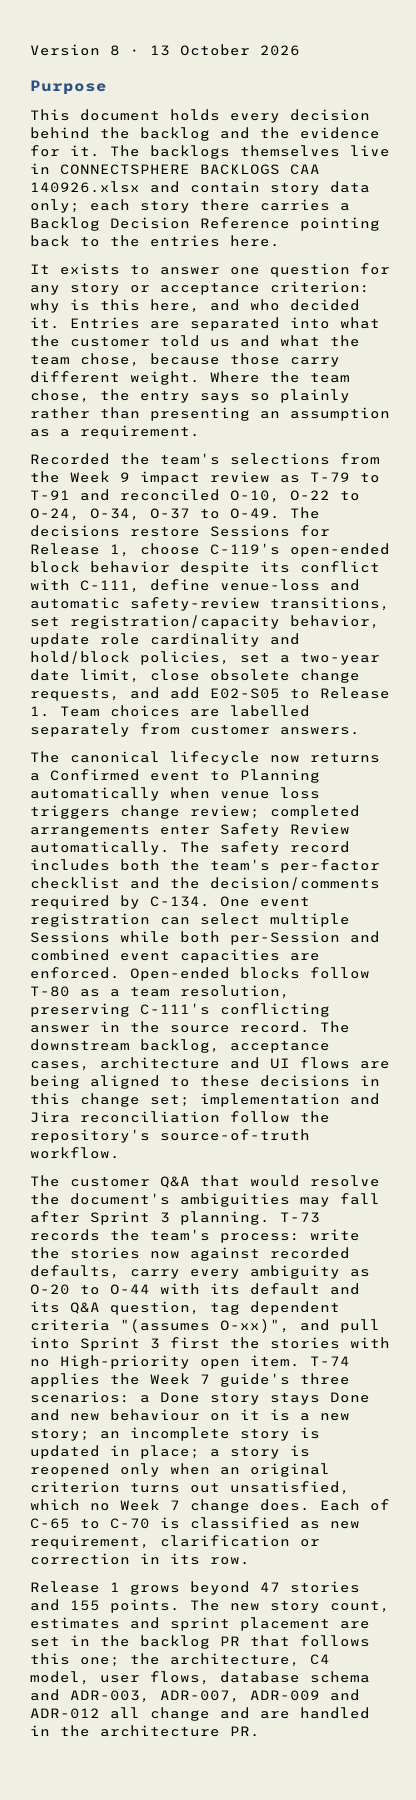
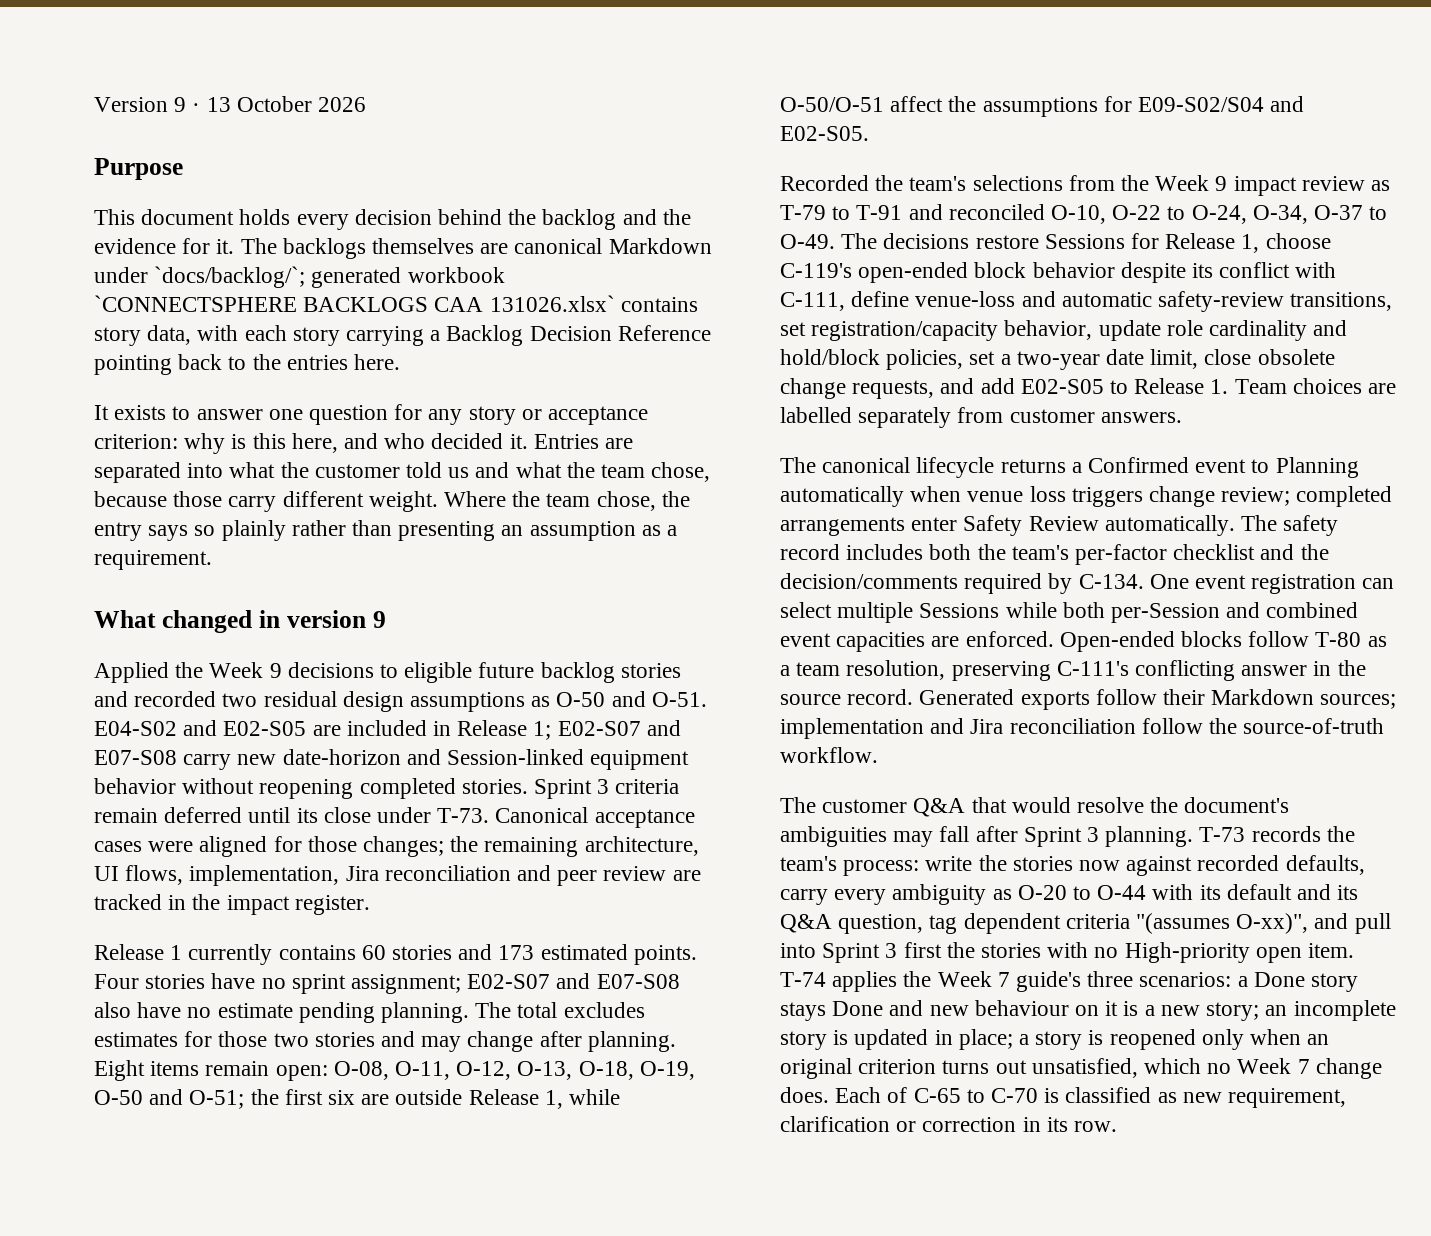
- Version 8 · 13 October 2026
+ Version 9 · 13 October 2026
- The backlogs themselves live in CONNECTSPHERE BACKLOGS CAA 140926.xlsx and contain story data only; each story there carries a Backlog Decision Reference pointing back to the entries here.
+ The backlogs themselves are canonical Markdown under `docs/backlog/`; generated workbook `CONNECTSPHERE BACKLOGS CAA 131026.xlsx` contains story data, with each story carrying a Backlog Decision Reference pointing back to the entries here.
+ What changed in version 9
+ Applied the Week 9 decisions to eligible future backlog stories and recorded two residual design assumptions as O-50 and O-51. E04-S02 and E02-S05 are included in Release 1; E02-S07 and E07-S08 carry new date-horizon and Session-linked equipment behavior without reopening completed stories. Sprint 3 criteria remain deferred until its close under T-73. Canonical acceptance cases were aligned for those changes; the remaining architecture, UI flows, implementation, Jira reconciliation and peer review are tracked in the impact register.
+ Release 1 currently contains 60 stories and 173 estimated points. Four stories have no sprint assignment; E02-S07 and E07-S08 also have no estimate pending planning. The total excludes estimates for those two stories and may change after planning. Eight items remain open: O-08, O-11, O-12, O-13, O-18, O-19, O-50 and O-51; the first six are outside Release 1, while O-50/O-51 affect the assumptions for E09-S02/S04 and E02-S05.
- The canonical lifecycle now returns a Confirmed event to Planning automatically when venue loss triggers change review; completed arrangements enter Safety Review automatically.
+ The canonical lifecycle returns a Confirmed event to Planning automatically when venue loss triggers change review; completed arrangements enter Safety Review automatically.
- The downstream backlog, acceptance cases, architecture and UI flows are being aligned to these decisions in this change set; implementation and Jira reconciliation follow the repository's source-of-truth workflow.
+ Generated exports follow their Markdown sources; implementation and Jira reconciliation follow the source-of-truth workflow.
- Release 1 grows beyond 47 stories and 155 points. The new story count, estimates and sprint placement are set in the backlog PR that follows this one; the architecture, C4 model, user flows, database schema and ADR-003, ADR-007, ADR-009 and ADR-012 all change and are handled in the architecture PR.

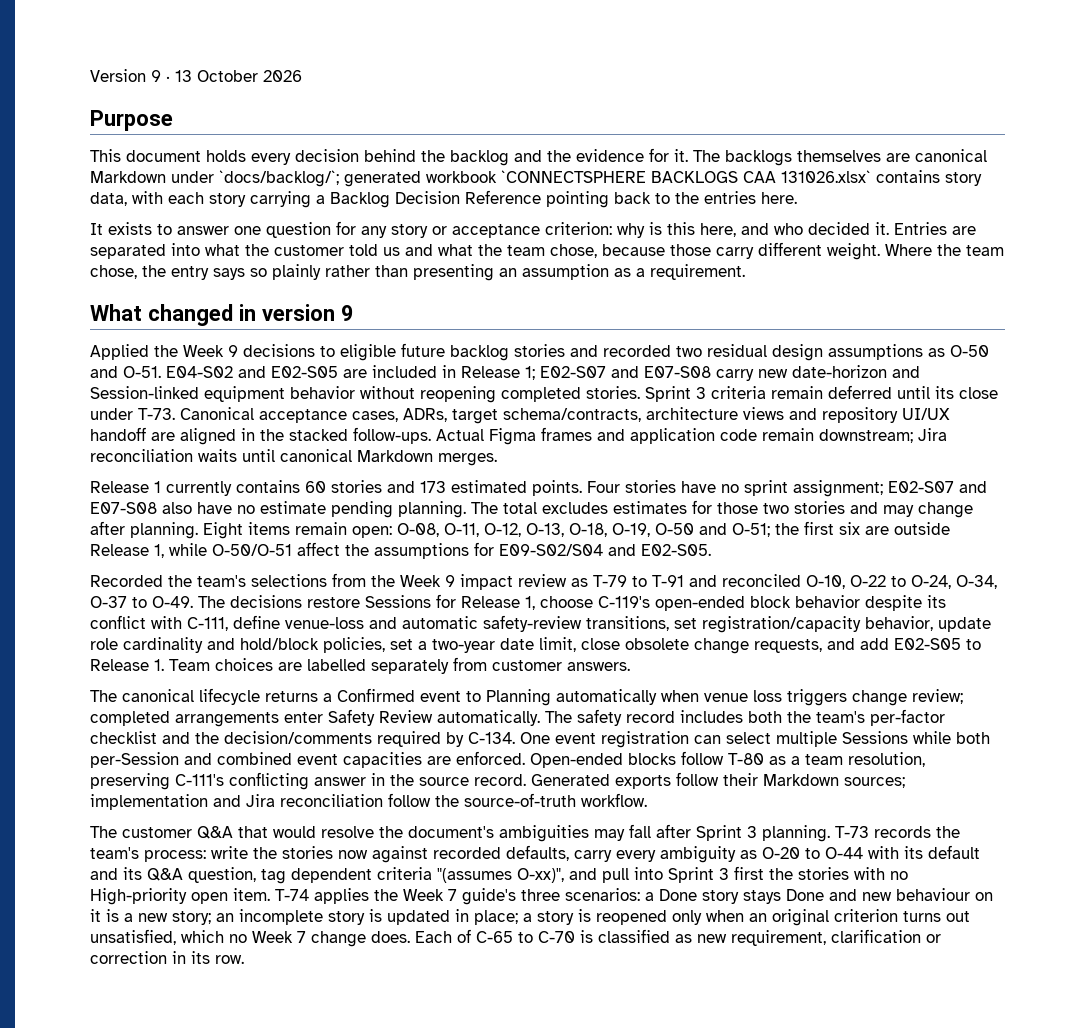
- Canonical acceptance cases were aligned for those changes; the remaining architecture, UI flows, implementation, Jira reconciliation and peer review are tracked in the impact register.
+ Canonical acceptance cases, ADRs, target schema/contracts, architecture views and repository UI/UX handoff are aligned in the stacked follow-ups. Actual Figma frames and application code remain downstream; Jira reconciliation waits until canonical Markdown merges.

